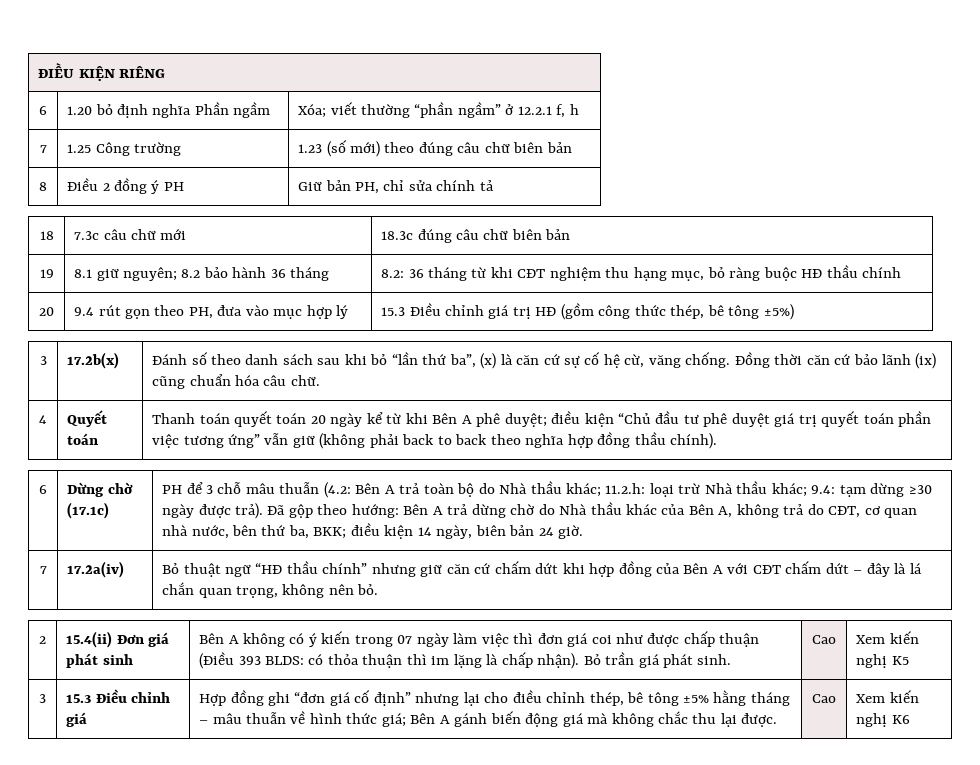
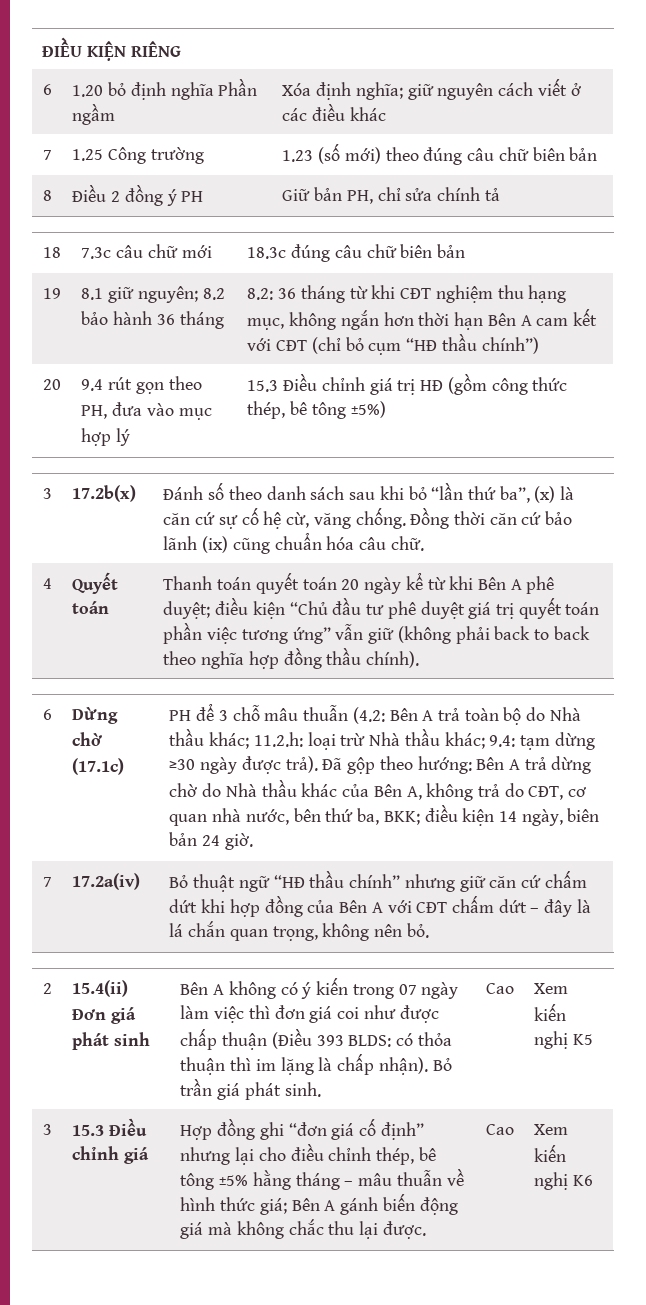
- 6 | 1.20 bỏ định nghĩa Phần ngầm | Xóa; viết thường “phần ngầm” ở 12.2.1 f, h
+ 6 | 1.20 bỏ định nghĩa Phần ngầm | Xóa định nghĩa; giữ nguyên cách viết ở các điều khác
- 19 | 8.1 giữ nguyên; 8.2 bảo hành 36 tháng | 8.2: 36 tháng từ khi CĐT nghiệm thu hạng mục, bỏ ràng buộc HĐ thầu chính
+ 19 | 8.1 giữ nguyên; 8.2 bảo hành 36 tháng | 8.2: 36 tháng từ khi CĐT nghiệm thu hạng mục, không ngắn hơn thời hạn Bên A cam kết với CĐT (chỉ bỏ cụm “HĐ thầu chính”)

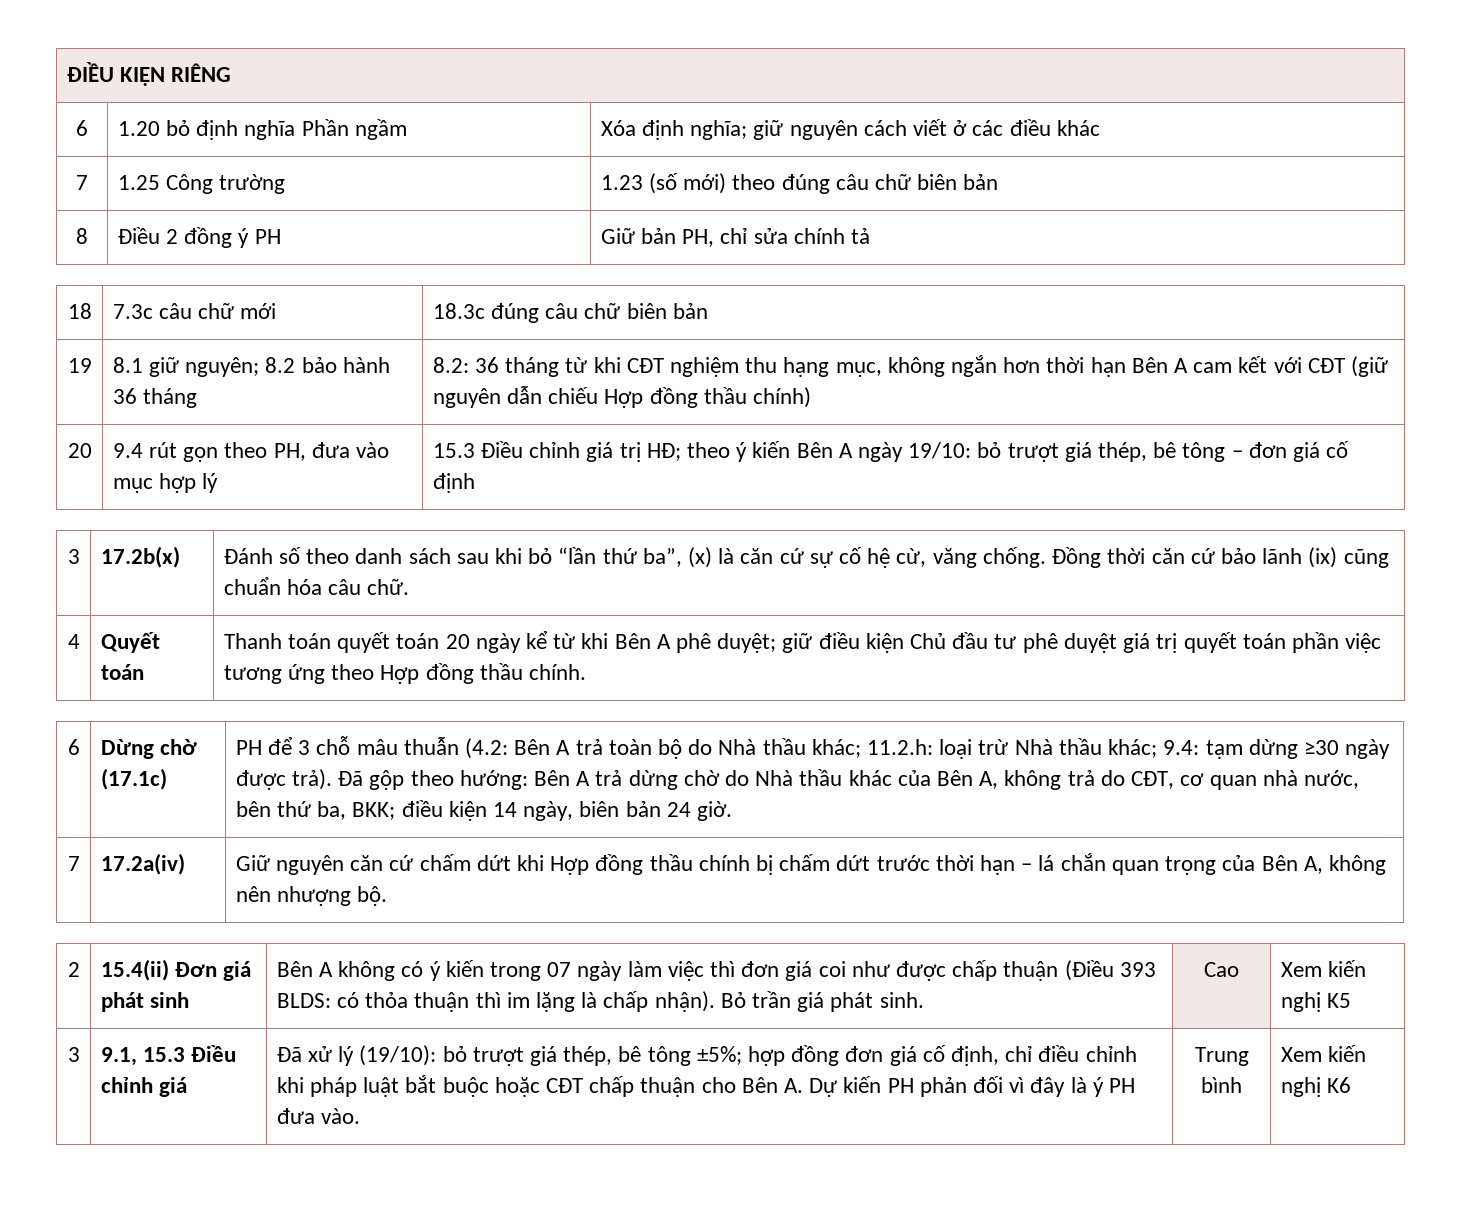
- 19 | 8.1 giữ nguyên; 8.2 bảo hành 36 tháng | 8.2: 36 tháng từ khi CĐT nghiệm thu hạng mục, không ngắn hơn thời hạn Bên A cam kết với CĐT (chỉ bỏ cụm “HĐ thầu chính”)
+ 19 | 8.1 giữ nguyên; 8.2 bảo hành 36 tháng | 8.2: 36 tháng từ khi CĐT nghiệm thu hạng mục, không ngắn hơn thời hạn Bên A cam kết với CĐT (giữ nguyên dẫn chiếu Hợp đồng thầu chính)
- 20 | 9.4 rút gọn theo PH, đưa vào mục hợp lý | 15.3 Điều chỉnh giá trị HĐ (gồm công thức thép, bê tông ±5%)
+ 20 | 9.4 rút gọn theo PH, đưa vào mục hợp lý | 15.3 Điều chỉnh giá trị HĐ; theo ý kiến Bên A ngày 19/10: bỏ trượt giá thép, bê tông – đơn giá cố định
- Thanh toán quyết toán 20 ngày kể từ khi Bên A phê duyệt; điều kiện “Chủ đầu tư phê duyệt giá trị quyết toán phần việc tương ứng” vẫn giữ (không phải back to back theo nghĩa hợp đồng thầu chính).
+ Thanh toán quyết toán 20 ngày kể từ khi Bên A phê duyệt; giữ điều kiện Chủ đầu tư phê duyệt giá trị quyết toán phần việc tương ứng theo Hợp đồng thầu chính.
- 7 | 17.2a(iv) | Bỏ thuật ngữ “HĐ thầu chính” nhưng giữ căn cứ chấm dứt khi hợp đồng của Bên A với CĐT chấm dứt – đây là lá chắn quan trọng, không nên bỏ.
+ 7 | 17.2a(iv) | Giữ nguyên căn cứ chấm dứt khi Hợp đồng thầu chính bị chấm dứt trước thời hạn – lá chắn quan trọng của Bên A, không nên nhượng bộ.
- 3 | 15.3 Điều chỉnh giá
+ 3 | 9.1, 15.3 Điều chỉnh giá
- Hợp đồng ghi “đơn giá cố định” nhưng lại cho điều chỉnh thép, bê tông ±5% hằng tháng – mâu thuẫn về hình thức giá; Bên A gánh biến động giá mà không chắc thu lại được. | Cao
+ Đã xử lý (19/10): bỏ trượt giá thép, bê tông ±5%; hợp đồng đơn giá cố định, chỉ điều chỉnh khi pháp luật bắt buộc hoặc CĐT chấp thuận cho Bên A. Dự kiến PH phản đối vì đây là ý PH đưa vào. | Trung bình

